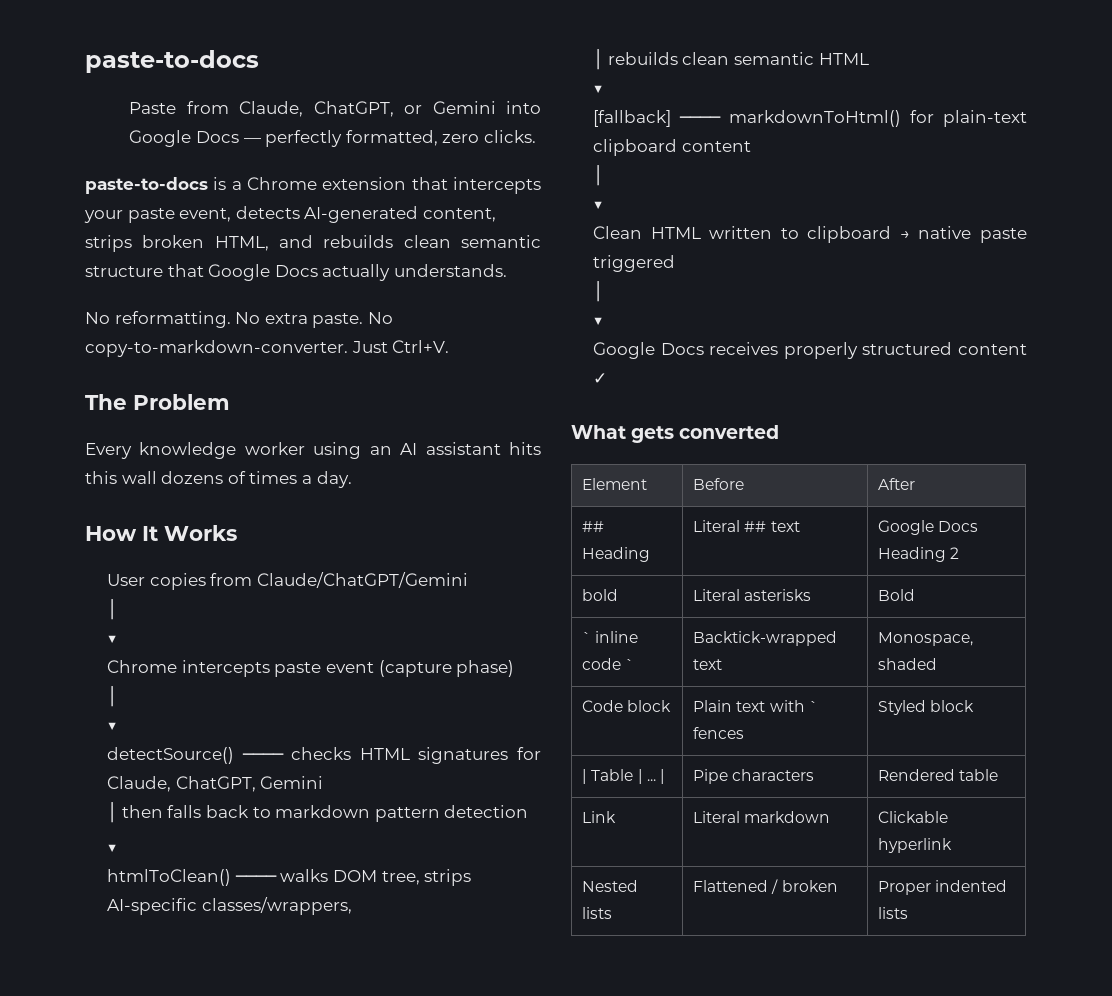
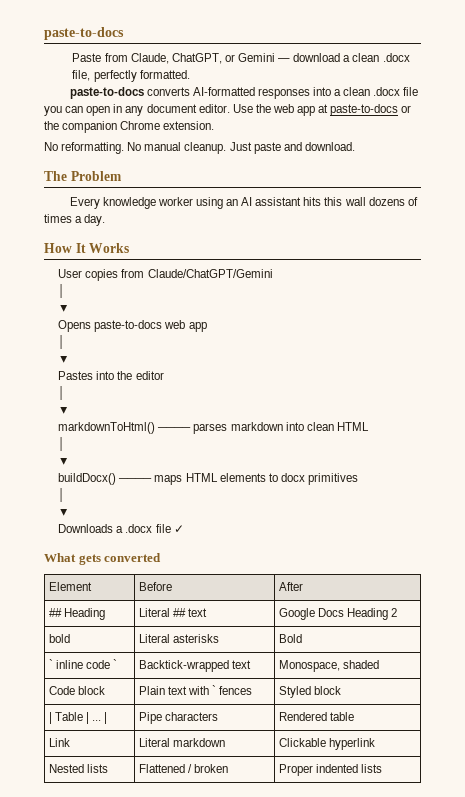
- Paste from Claude, ChatGPT, or Gemini into Google Docs — perfectly formatted, zero clicks.
- paste-to-docs is a Chrome extension that intercepts your paste event, detects AI-generated content, strips broken HTML, and rebuilds clean semantic structure that Google Docs actually understands.
- No reformatting. No extra paste. No copy-to-markdown-converter. Just Ctrl+V.
+ Paste from Claude, ChatGPT, or Gemini — download a clean .docx file, perfectly formatted.
+ paste-to-docs converts AI-formatted responses into a clean .docx file you can open in any document editor. Use the web app at paste-to-docs or the companion Chrome extension.
+ No reformatting. No manual cleanup. Just paste and download.
- Chrome intercepts paste event (capture phase)
+ Opens paste-to-docs web app
  │
  ▼
- detectSource() ──── checks HTML signatures for Claude, ChatGPT, Gemini
- │ then falls back to markdown pattern detection
- ▼
- htmlToClean() ──── walks DOM tree, strips AI-specific classes/wrappers,
- │ rebuilds clean semantic HTML
- ▼
- [fallback] ──── markdownToHtml() for plain-text clipboard content
+ Pastes into the editor
  │
  ▼
- Clean HTML written to clipboard → native paste triggered
+ markdownToHtml() ──── parses markdown into clean HTML
  │
  ▼
- Google Docs receives properly structured content ✓
+ buildDocx() ──── maps HTML elements to docx primitives
+ │
+ ▼
+ Downloads a .docx file ✓

